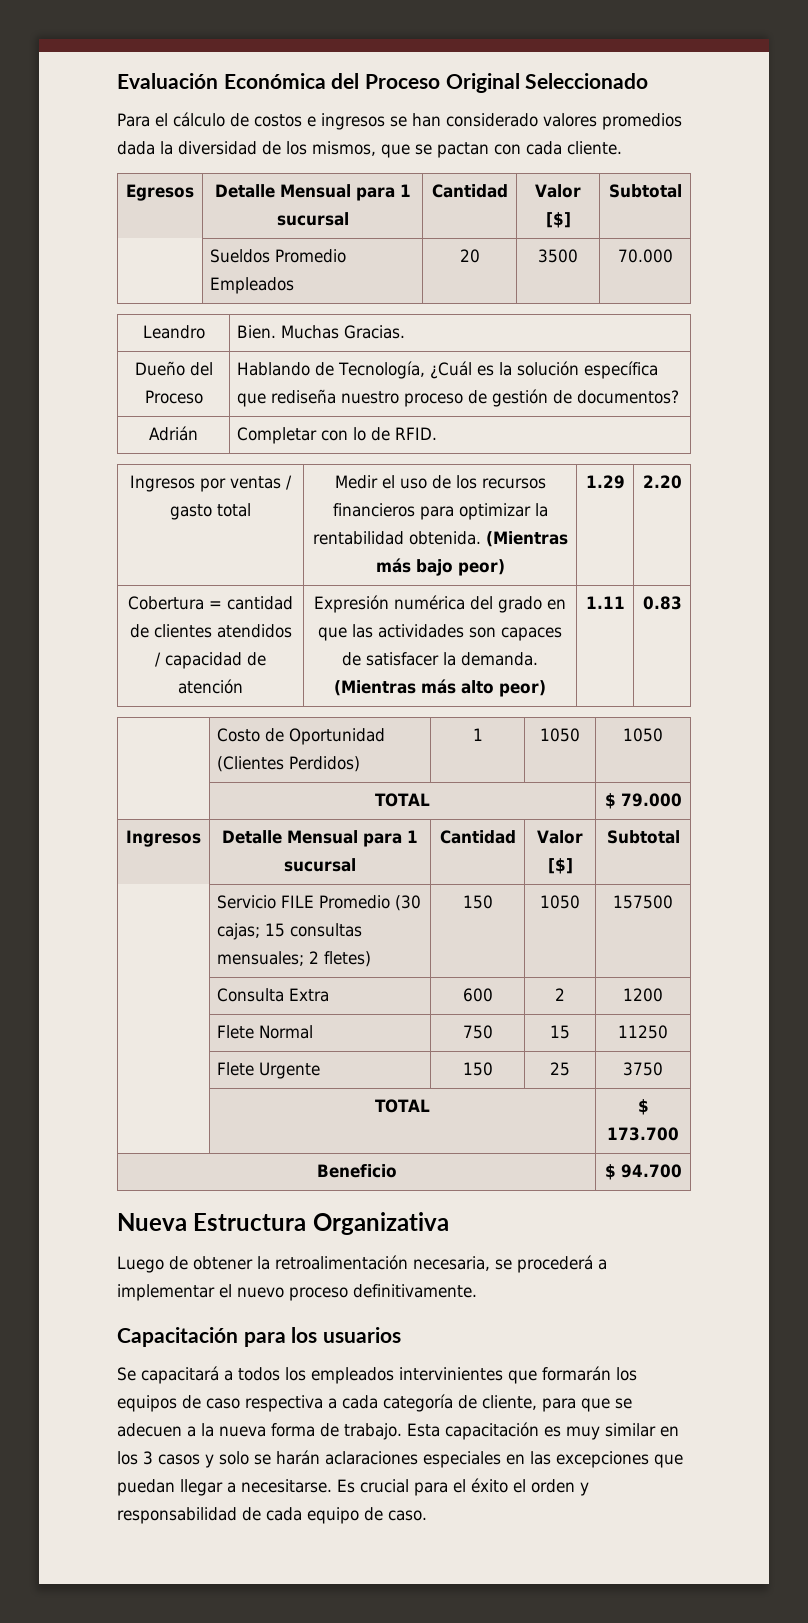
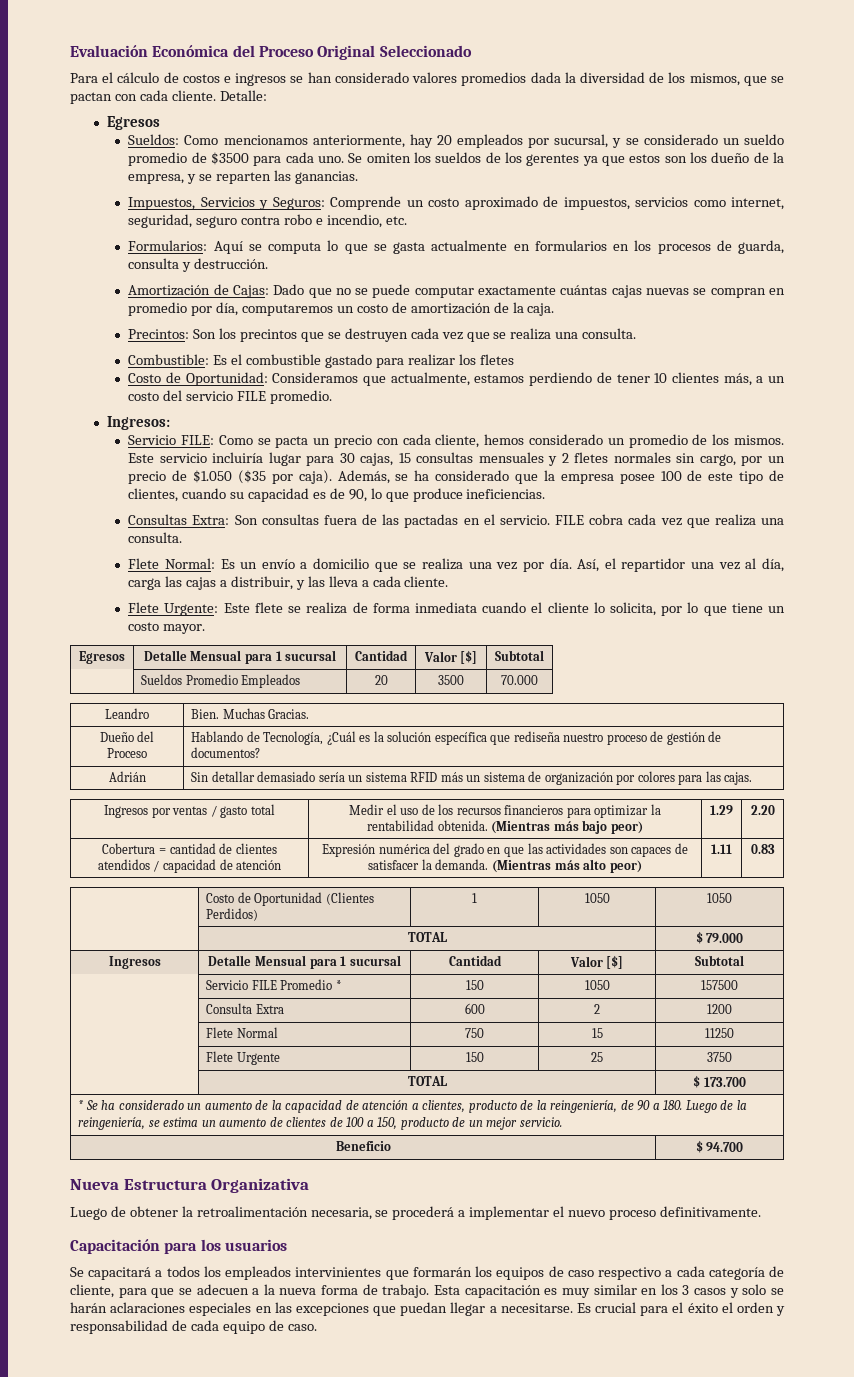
+ Detalle:
+ Egresos
+ Sueldos: Como mencionamos anteriormente, hay 20 empleados por sucursal, y se considerado un sueldo promedio de $3500 para cada uno. Se omiten los sueldos de los gerentes ya que estos son los dueño de la empresa, y se reparten las ganancias.
+ Impuestos, Servicios y Seguros: Comprende un costo aproximado de impuestos, servicios como internet, seguridad, seguro contra robo e incendio, etc.
+ Formularios: Aquí se computa lo que se gasta actualmente en formularios en los procesos de guarda, consulta y destrucción.
+ Amortización de Cajas: Dado que no se puede computar exactamente cuántas cajas nuevas se compran en promedio por día, computaremos un costo de amortización de la caja.
+ Precintos: Son los precintos que se destruyen cada vez que se realiza una consulta.
+ Combustible: Es el combustible gastado para realizar los fletes
+ Costo de Oportunidad: Consideramos que actualmente, estamos perdiendo de tener 10 clientes más, a un costo del servicio FILE promedio.
+ Ingresos:
+ Servicio FILE: Como se pacta un precio con cada cliente, hemos considerado un promedio de los mismos. Este servicio incluiría lugar para 30 cajas, 15 consultas mensuales y 2 fletes normales sin cargo, por un precio de $1.050 ($35 por caja). Además, se ha considerado que la empresa posee 100 de este tipo de clientes, cuando su capacidad es de 90, lo que produce ineficiencias.
+ Consultas Extra: Son consultas fuera de las pactadas en el servicio. FILE cobra cada vez que realiza una consulta.
+ Flete Normal: Es un envío a domicilio que se realiza una vez por día. Así, el repartidor una vez al día, carga las cajas a distribuir, y las lleva a cada cliente.
+ Flete Urgente: Este flete se realiza de forma inmediata cuando el cliente lo solicita, por lo que tiene un costo mayor.
- Adrián | Completar con lo de RFID.
+ Adrián | Sin detallar demasiado sería un sistema RFID más un sistema de organización por colores para las cajas.
- | Servicio FILE Promedio (30 cajas; 15 consultas mensuales; 2 fletes) | 150 | 1050 | 157500
+ | Servicio FILE Promedio * | 150 | 1050 | 157500
+ * Se ha considerado un aumento de la capacidad de atención a clientes, producto de la reingeniería, de 90 a 180. Luego de la reingeniería, se estima un aumento de clientes de 100 a 150, producto de un mejor servicio.
- Se capacitará a todos los empleados intervinientes que formarán los equipos de caso respectiva a cada categoría de cliente, para que se adecuen a la nueva forma de trabajo.
+ Se capacitará a todos los empleados intervinientes que formarán los equipos de caso respectivo a cada categoría de cliente, para que se adecuen a la nueva forma de trabajo.

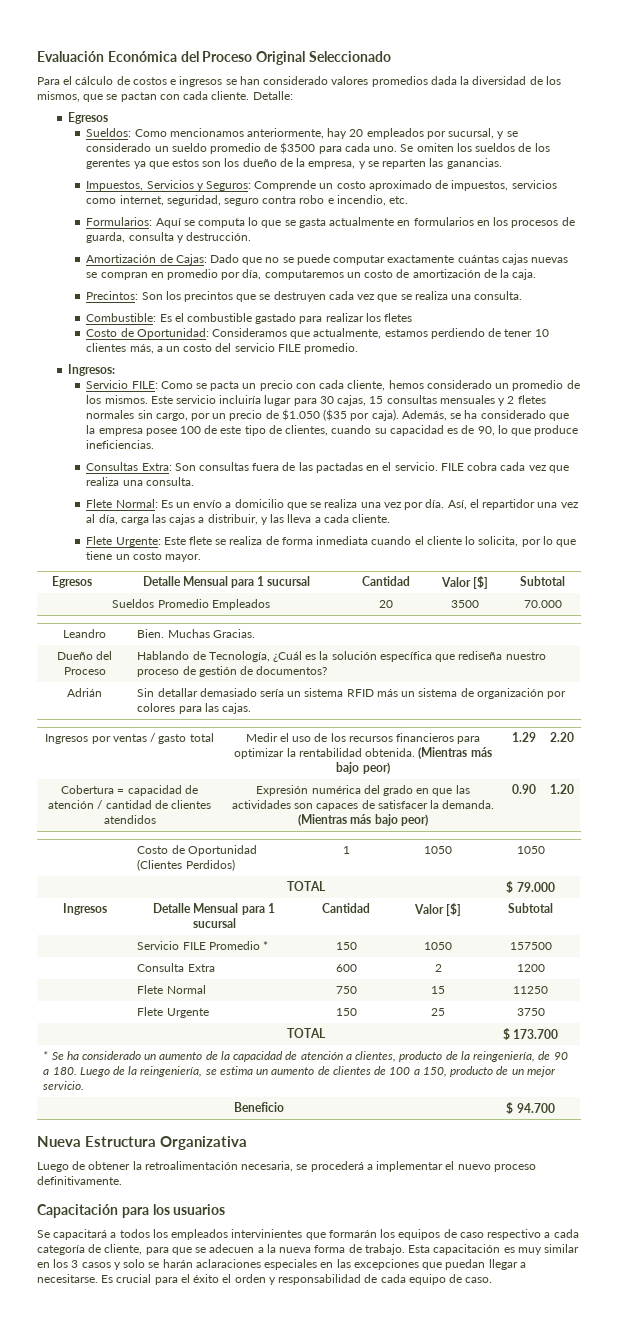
- Cobertura = cantidad de clientes atendidos / capacidad de atención | Expresión numérica del grado en que las actividades son capaces de satisfacer la demanda. (Mientras más alto peor) | 1.11 | 0.83
+ Cobertura = capacidad de atención / cantidad de clientes atendidos | Expresión numérica del grado en que las actividades son capaces de satisfacer la demanda. (Mientras más bajo peor) | 0.90 | 1.20

